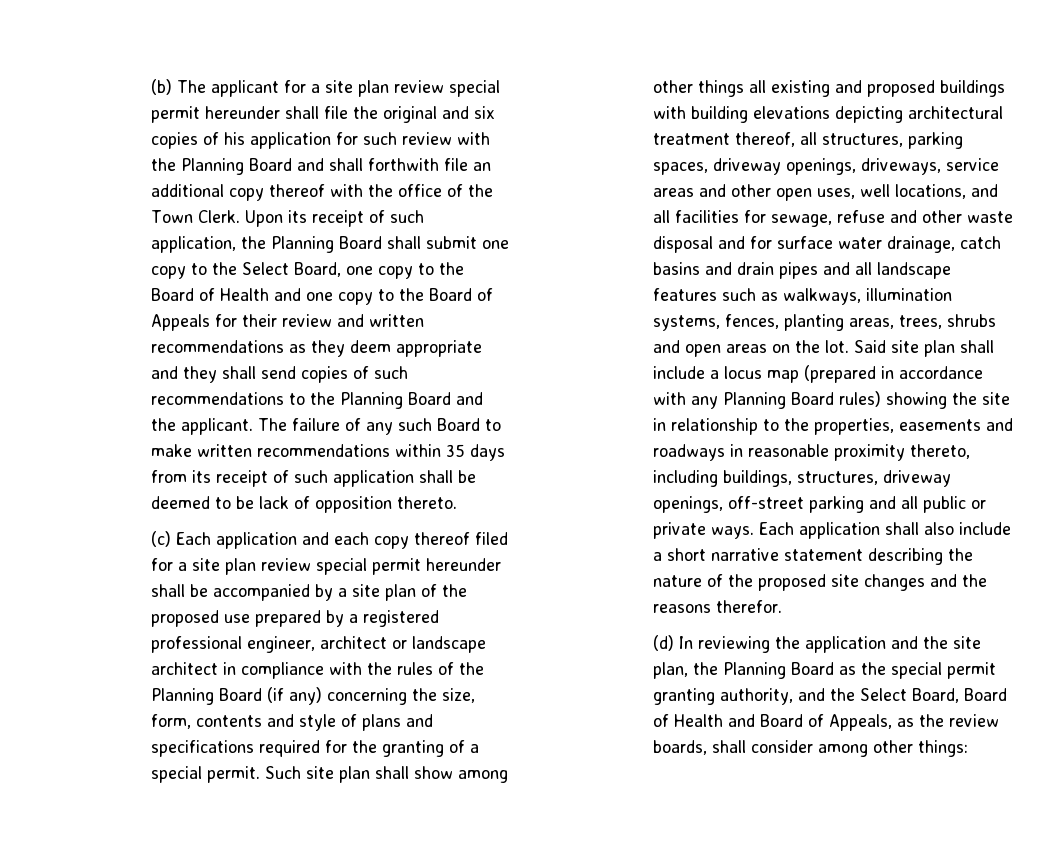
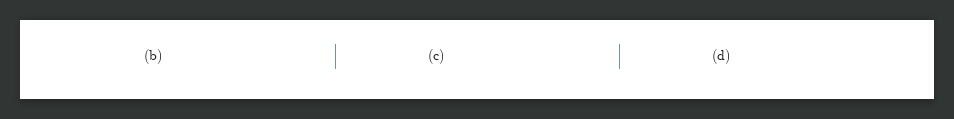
- (b) The applicant for a site plan review special permit hereunder shall file the original and six copies of his application for such review with the Planning Board and shall forthwith file an additional copy thereof with the office of the Town Clerk. Upon its receipt of such application, the Planning Board shall submit one copy to the Select Board, one copy to the Board of Health and one copy to the Board of Appeals for their review and written recommendations as they deem appropriate and they shall send copies of such recommendations to the Planning Board and the applicant. The failure of any such Board to make written recommendations within 35 days from its receipt of such application shall be deemed to be lack of opposition thereto.
- (c) Each application and each copy thereof filed for a site plan review special permit hereunder shall be accompanied by a site plan of the proposed use prepared by a registered professional engineer, architect or landscape architect in compliance with the rules of the Planning Board (if any) concerning the size, form, contents and style of plans and specifications required for the granting of a special permit. Such site plan shall show among other things all existing and proposed buildings with building elevations depicting architectural treatment thereof, all structures, parking spaces, driveway openings, driveways, service areas and other open uses, well locations, and all facilities for sewage, refuse and other waste disposal and for surface water drainage, catch basins and drain pipes and all landscape features such as walkways, illumination systems, fences, planting areas, trees, shrubs and open areas on the lot. Said site plan shall include a locus map (prepared in accordance with any Planning Board rules) showing the site in relationship to the properties, easements and roadways in reasonable proximity thereto, including buildings, structures, driveway openings, off-street parking and all public or private ways. Each application shall also include a short narrative statement describing the nature of the proposed site changes and the reasons therefor.
- (d) In reviewing the application and the site plan, the Planning Board as the special permit granting authority, and the Select Board, Board of Health and Board of Appeals, as the review boards, shall consider among other things:
+ (b)
+ (c)
+ (d)

